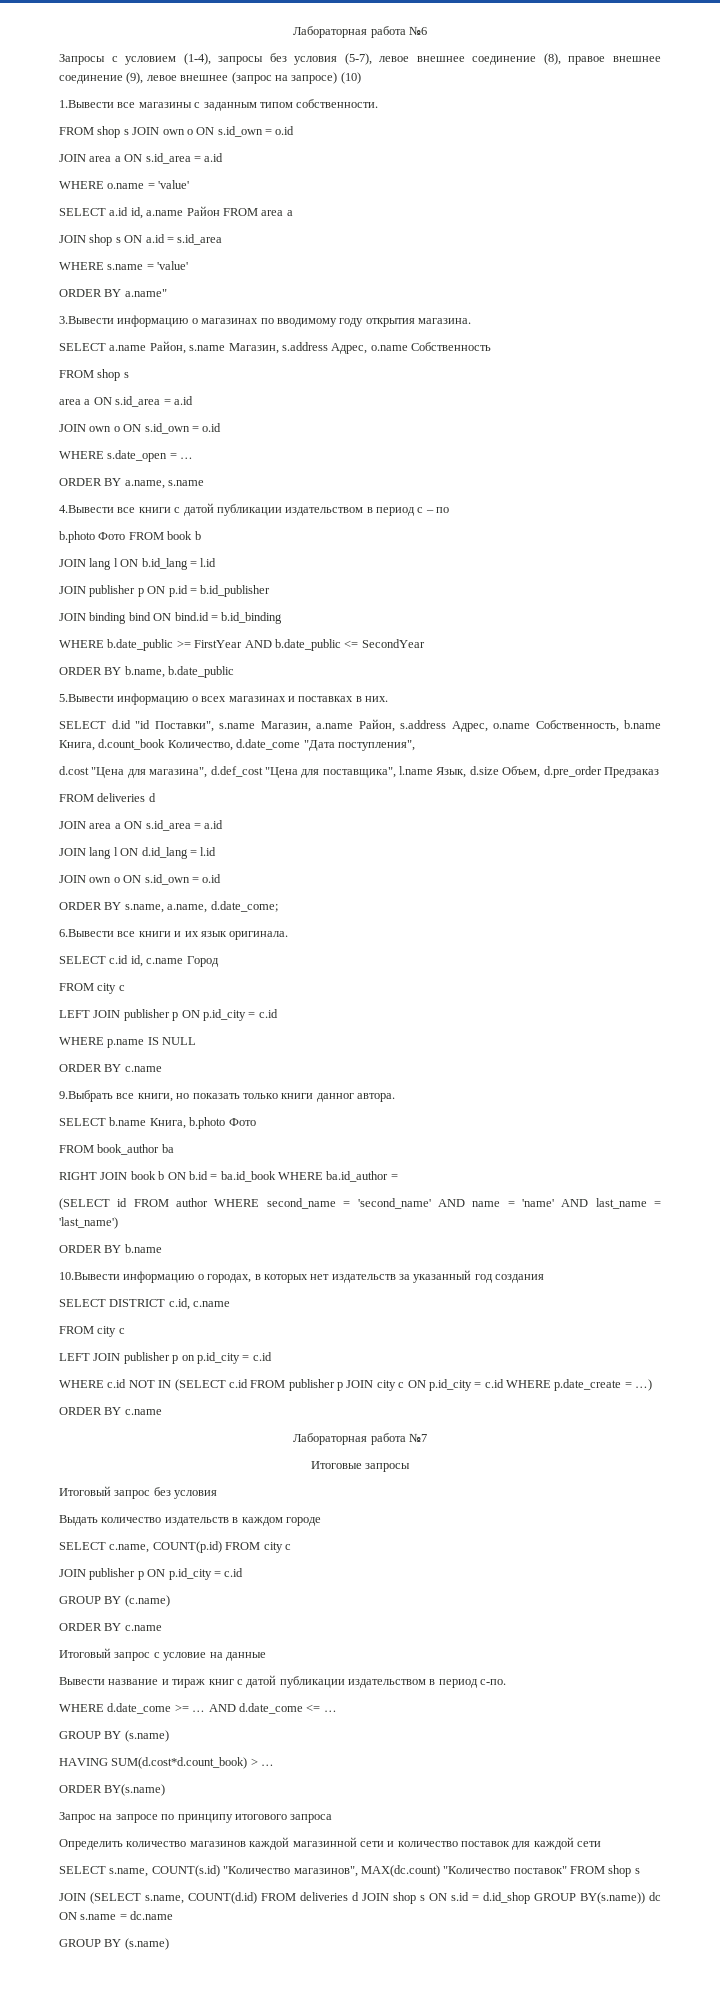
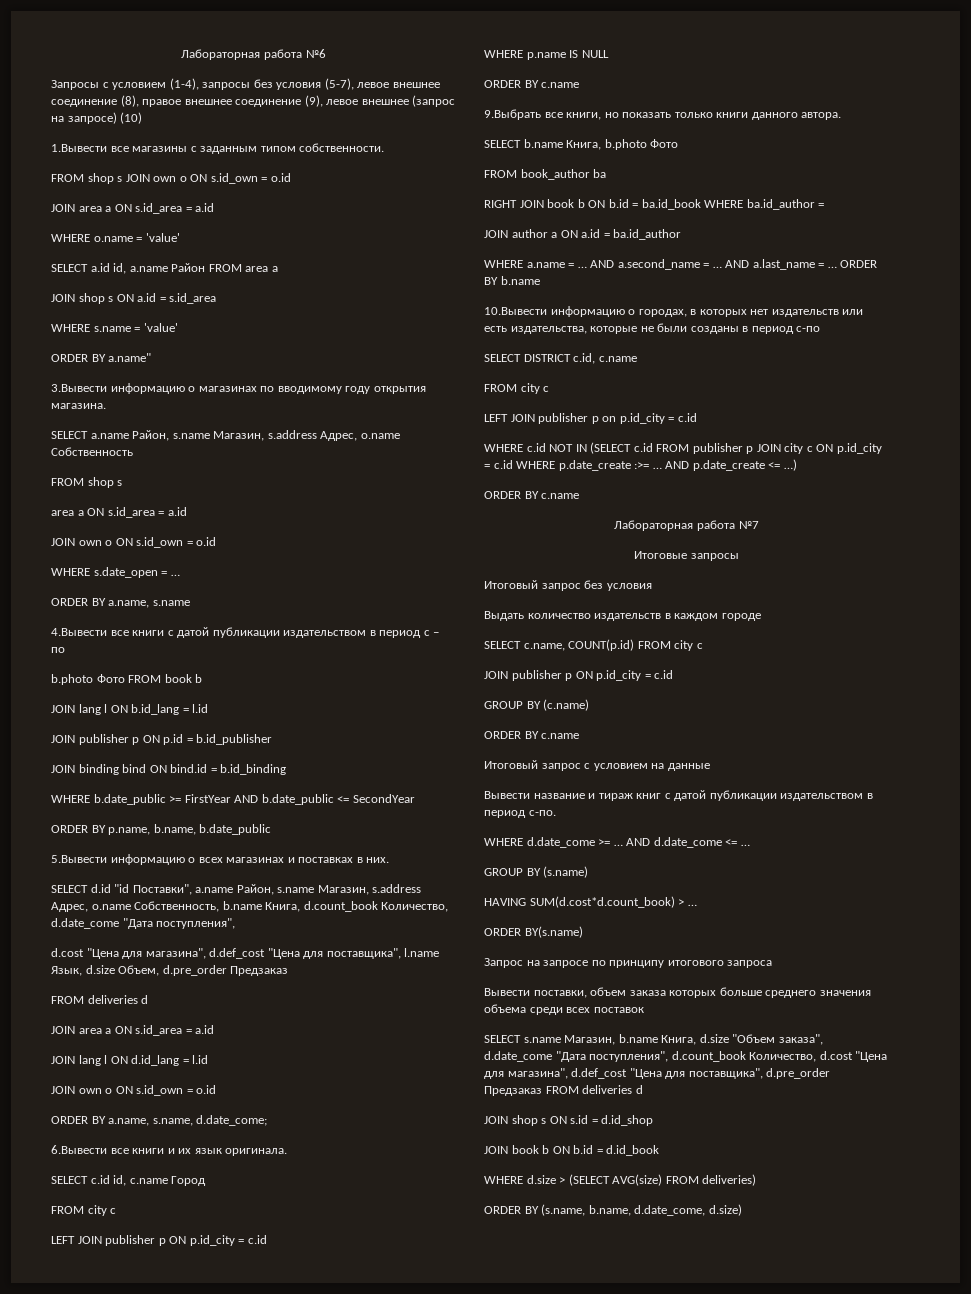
- ORDER BY b.name, b.date_public
+ ORDER BY p.name, b.name, b.date_public
- SELECT d.id "id Поставки", s.name Магазин, a.name Район, s.address Адрес, o.name Собственность, b.name Книга, d.count_book Количество, d.date_come "Дата поступления",
+ SELECT d.id "id Поставки", a.name Район, s.name Магазин, s.address Адрес, o.name Собственность, b.name Книга, d.count_book Количество, d.date_come "Дата поступления",
- ORDER BY s.name, a.name, d.date_come;
+ ORDER BY a.name, s.name, d.date_come;
- 9.Выбрать все книги, но показать только книги данног автора.
+ 9.Выбрать все книги, но показать только книги данного автора.
- (SELECT id FROM author WHERE second_name = 'second_name' AND name = 'name' AND last_name = 'last_name')
- ORDER BY b.name
+ JOIN author a ON a.id = ba.id_author
+ WHERE a.name = … AND a.second_name = … AND a.last_name = … ORDER BY b.name
- 10.Вывести информацию о городах, в которых нет издательств за указанный год создания
+ 10.Вывести информацию о городах, в которых нет издательств или есть издательства, которые не были созданы в период с-по
- WHERE c.id NOT IN (SELECT c.id FROM publisher p JOIN city c ON p.id_city = c.id WHERE p.date_create = …)
+ WHERE c.id NOT IN (SELECT c.id FROM publisher p JOIN city c ON p.id_city = c.id WHERE p.date_create :>= … AND p.date_create <= …)
- Итоговый запрос с условие на данные
+ Итоговый запрос с условием на данные
- Определить количество магазинов каждой магазинной сети и количество поставок для каждой сети
- SELECT s.name, COUNT(s.id) "Количество магазинов", MAX(dc.count) "Количество поставок" FROM shop s
- JOIN (SELECT s.name, COUNT(d.id) FROM deliveries d JOIN shop s ON s.id = d.id_shop GROUP BY(s.name)) dc ON s.name = dc.name
- GROUP BY (s.name)
+ Вывести поставки, объем заказа которых больше среднего значения объема среди всех поставок
+ SELECT s.name Магазин, b.name Книга, d.size "Объем заказа", d.date_come "Дата поступления", d.count_book Количество, d.cost "Цена для магазина", d.def_cost "Цена для поставщика", d.pre_order Предзаказ FROM deliveries d
+ JOIN shop s ON s.id = d.id_shop
+ JOIN book b ON b.id = d.id_book
+ WHERE d.size > (SELECT AVG(size) FROM deliveries)
+ ORDER BY (s.name, b.name, d.date_come, d.size)

